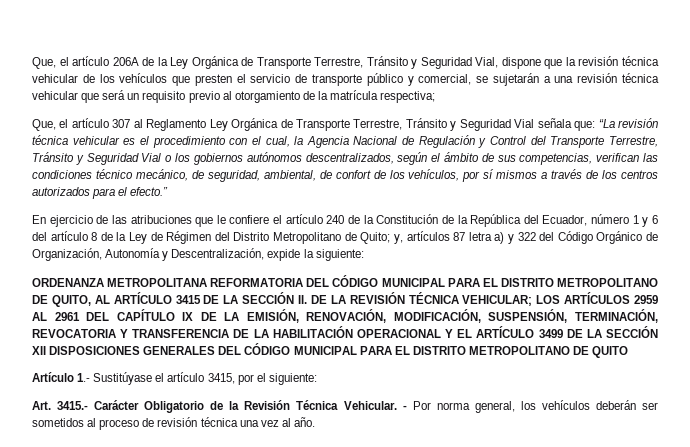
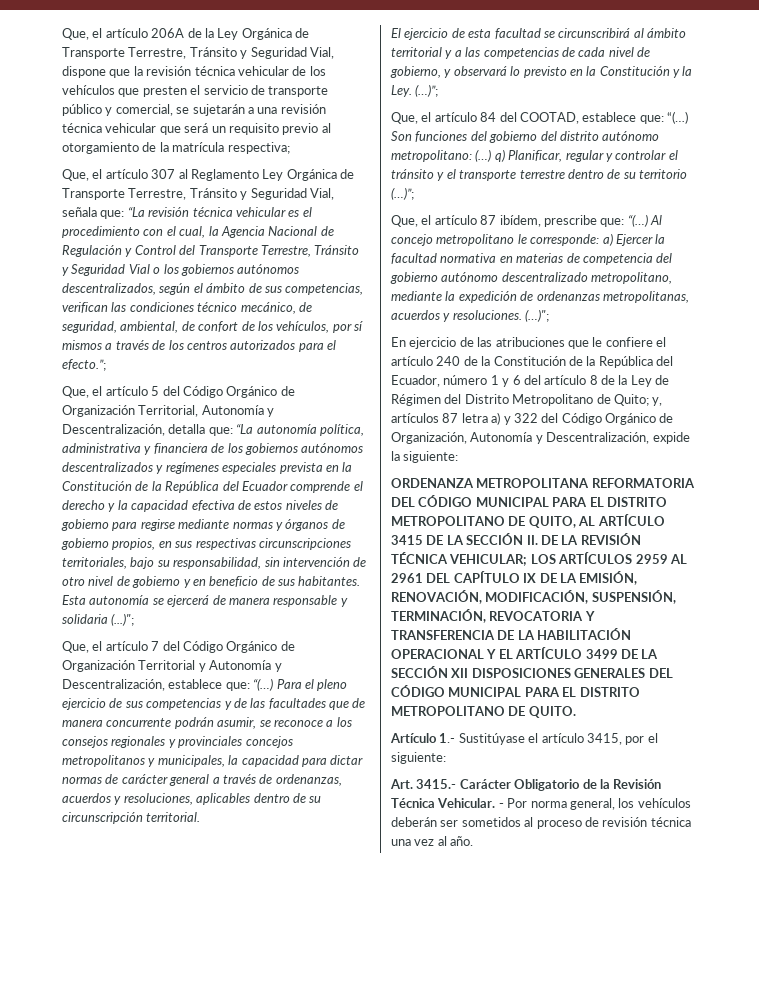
- Que, el artículo 307 al Reglamento Ley Orgánica de Transporte Terrestre, Tránsito y Seguridad Vial señala que:
+ Que, el artículo 307 al Reglamento Ley Orgánica de Transporte Terrestre, Tránsito y Seguridad Vial, señala que:
- “La revisión técnica vehicular es el procedimiento con el cual, la Agencia Nacional de Regulación y Control del Transporte Terrestre, Tránsito y Seguridad Vial o los gobiernos autónomos descentralizados, según el ámbito de sus competencias, verifican las condiciones técnico mecánico, de seguridad, ambiental, de confort de los vehículos, por sí mismos a través de los centros autorizados para el efecto.”
+ “La revisión técnica vehicular es el procedimiento con el cual, la Agencia Nacional de Regulación y Control del Transporte Terrestre, Tránsito y Seguridad Vial o los gobiernos autónomos descentralizados, según el ámbito de sus competencias, verifican las condiciones técnico mecánico, de seguridad, ambiental, de confort de los vehículos, por sí mismos a través de los centros autorizados para el efecto.”;
+ Que, el artículo 5 del Código Orgánico de Organización Territorial, Autonomía y Descentralización, detalla que: “La autonomía política, administrativa y financiera de los gobiernos autónomos descentralizados y regímenes especiales prevista en la Constitución de la República del Ecuador comprende el derecho y la capacidad efectiva de estos niveles de gobierno para regirse mediante normas y órganos de gobierno propios, en sus respectivas circunscripciones territoriales, bajo su responsabilidad, sin intervención de otro nivel de gobierno y en beneficio de sus habitantes. Esta autonomía se ejercerá de manera responsable y solidaria (...)";
+ Que, el artículo 7 del Código Orgánico de Organización Territorial y Autonomía y Descentralización, establece que: “(…) Para el pleno ejercicio de sus competencias y de las facultades que de manera concurrente podrán asumir, se reconoce a los consejos regionales y provinciales concejos metropolitanos y municipales, la capacidad para dictar normas de carácter general a través de ordenanzas, acuerdos y resoluciones, aplicables dentro de su circunscripción territorial.
+ El ejercicio de esta facultad se circunscribirá al ámbito territorial y a las competencias de cada nivel de gobierno, y observará lo previsto en la Constitución y la Ley. (…)”;
+ Que, el artículo 84 del COOTAD, establece que: “(…) Son funciones del gobierno del distrito autónomo metropolitano: (…) q) Planificar, regular y controlar el tránsito y el transporte terrestre dentro de su territorio (…)”;
+ Que, el artículo 87 ibídem, prescribe que: “(…) Al concejo metropolitano le corresponde: a) Ejercer la facultad normativa en materias de competencia del gobierno autónomo descentralizado metropolitano, mediante la expedición de ordenanzas metropolitanas, acuerdos y resoluciones. (…)";
- LOS ARTÍCULOS 2959 AL 2961 DEL CAPÍTULO IX DE LA EMISIÓN, RENOVACIÓN, MODIFICACIÓN, SUSPENSIÓN, TERMINACIÓN, REVOCATORIA Y TRANSFERENCIA DE LA HABILITACIÓN OPERACIONAL Y EL ARTÍCULO 3499 DE LA SECCIÓN XII DISPOSICIONES GENERALES DEL CÓDIGO MUNICIPAL PARA EL DISTRITO METROPOLITANO DE QUITO
+ LOS ARTÍCULOS 2959 AL 2961 DEL CAPÍTULO IX DE LA EMISIÓN, RENOVACIÓN, MODIFICACIÓN, SUSPENSIÓN, TERMINACIÓN, REVOCATORIA Y TRANSFERENCIA DE LA HABILITACIÓN OPERACIONAL Y EL ARTÍCULO 3499 DE LA SECCIÓN XII DISPOSICIONES GENERALES DEL CÓDIGO MUNICIPAL PARA EL DISTRITO METROPOLITANO DE QUITO.

